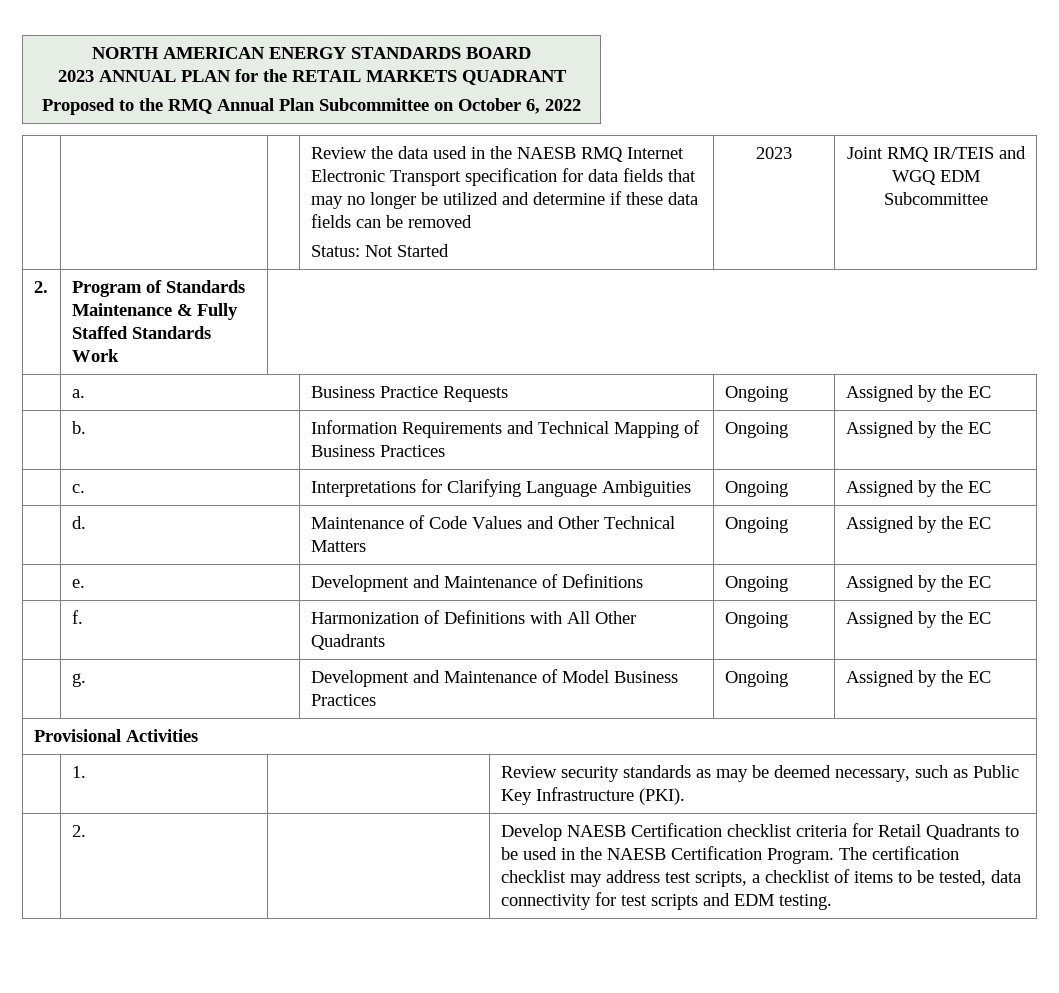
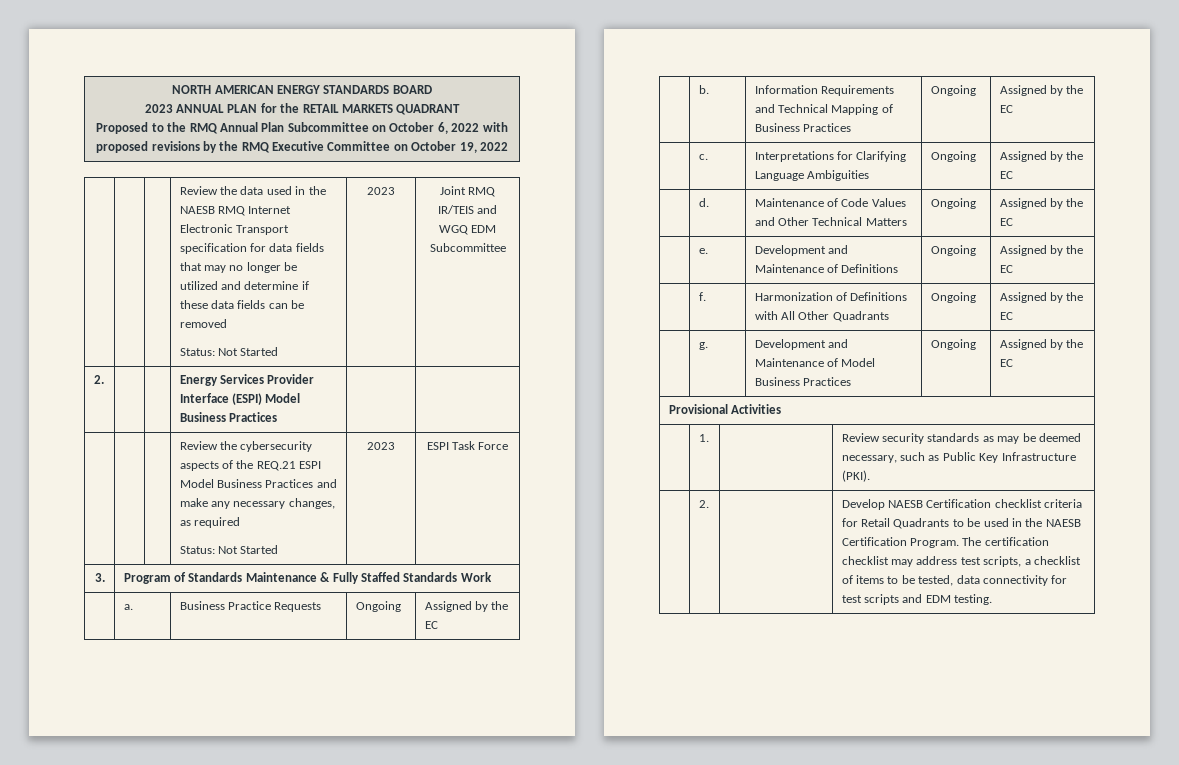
  NORTH AMERICAN ENERGY STANDARDS BOARD
  2023 ANNUAL PLAN for the RETAIL MARKETS QUADRANT
- Proposed to the RMQ Annual Plan Subcommittee on October 6, 2022
+ Proposed to the RMQ Annual Plan Subcommittee on October 6, 2022 with proposed revisions by the RMQ Executive Committee on October 19, 2022
- 2. | Program of Standards Maintenance & Fully Staffed Standards Work
+ 2. | | | Energy Services Provider Interface (ESPI) Model Business Practices | |
+ | | | Review the cybersecurity aspects of the REQ.21 ESPI Model Business Practices and make any necessary changes, as required
+ Status: Not Started | 2023 | ESPI Task Force
+ 3. | Program of Standards Maintenance & Fully Staffed Standards Work

